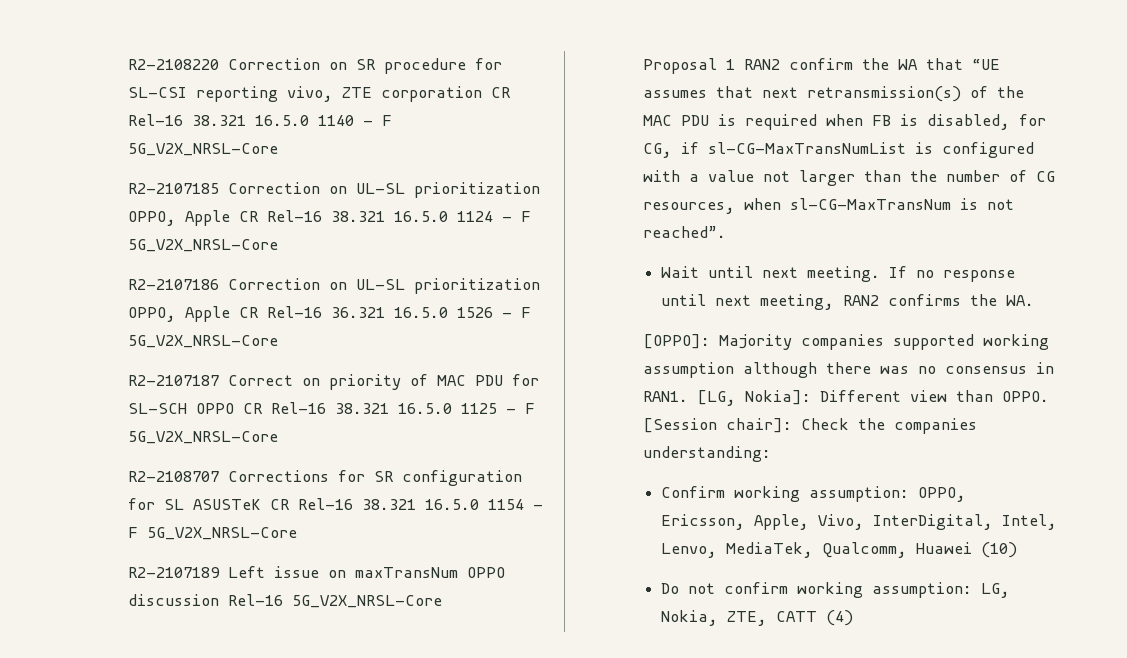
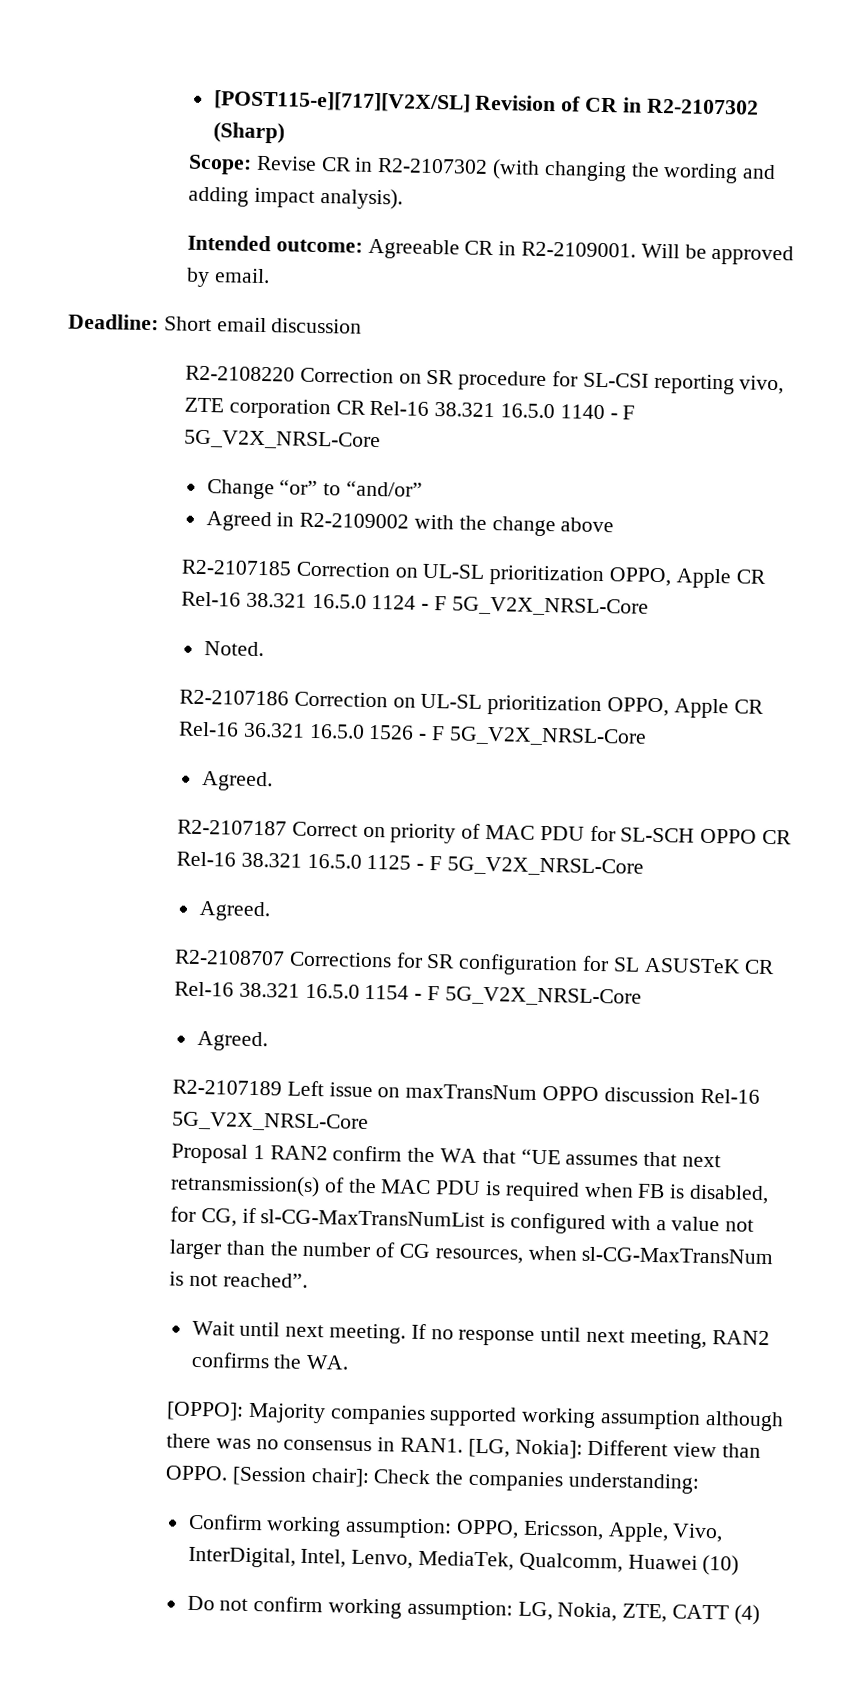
+ [POST115-e][717][V2X/SL] Revision of CR in R2-2107302 (Sharp)
+ Scope: Revise CR in R2-2107302 (with changing the wording and adding impact analysis).
+ Intended outcome: Agreeable CR in R2-2109001. Will be approved by email.
+ Deadline: Short email discussion
+ Change “or” to “and/or”
+ Agreed in R2-2109002 with the change above
+ Noted.
  R2-2107186 Correction on UL-SL prioritization OPPO, Apple CR Rel-16 36.321 16.5.0 1526 - F 5G_V2X_NRSL-Core
+ Agreed.
  R2-2107187 Correct on priority of MAC PDU for SL-SCH OPPO CR Rel-16 38.321 16.5.0 1125 - F 5G_V2X_NRSL-Core
+ Agreed.
  R2-2108707 Corrections for SR configuration for SL ASUSTeK CR Rel-16 38.321 16.5.0 1154 - F 5G_V2X_NRSL-Core
+ Agreed.

